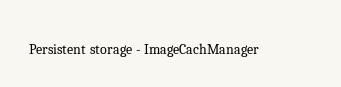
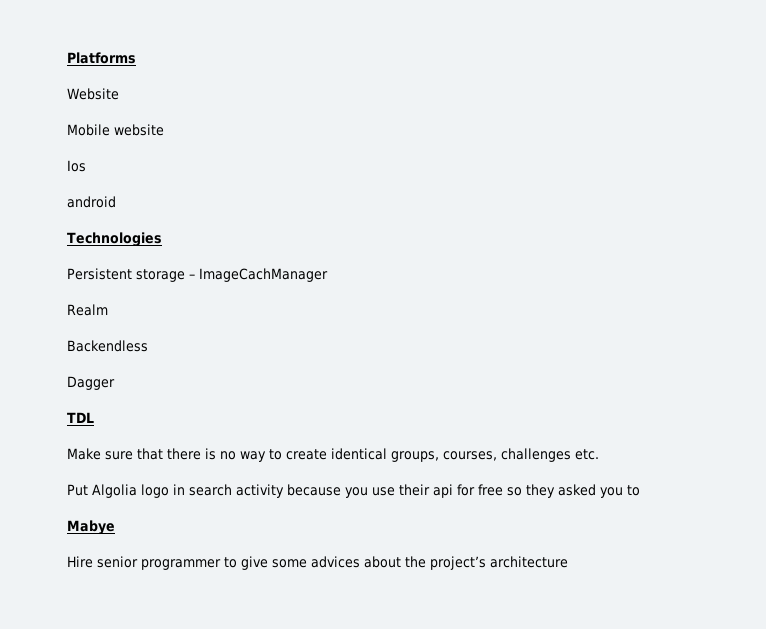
- Persistent storage - ImageCachManager
+ Platforms
+ Website
+ Mobile website
+ Ios
+ android
+ Technologies
+ Persistent storage – ImageCachManager
+ Realm
+ Backendless
+ Dagger
+ TDL
+ Make sure that there is no way to create identical groups, courses, challenges etc.
+ Put Algolia logo in search activity because you use their api for free so they asked you to
+ Mabye
+ Hire senior programmer to give some advices about the project’s architecture

